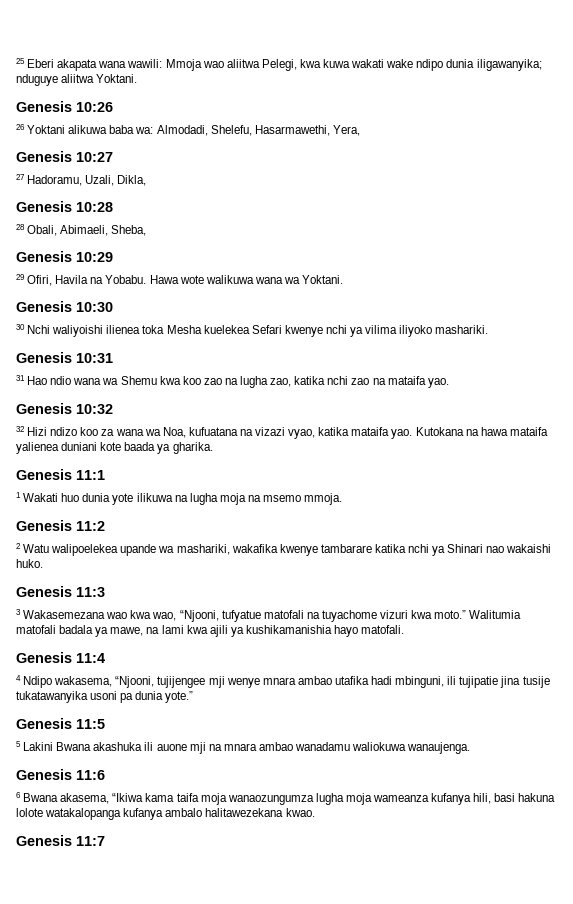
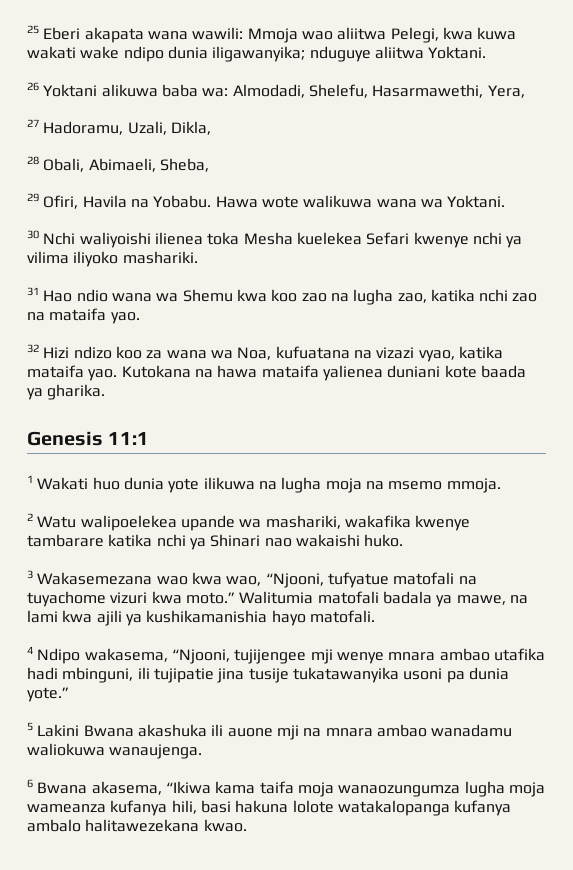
- Genesis 10:26
- Genesis 10:27
- Genesis 10:28
- Genesis 10:29
- Genesis 10:30
- Genesis 10:31
- Genesis 10:32
- Genesis 11:2
- Genesis 11:3
- Genesis 11:4
- Genesis 11:5
- Genesis 11:6
- Genesis 11:7

